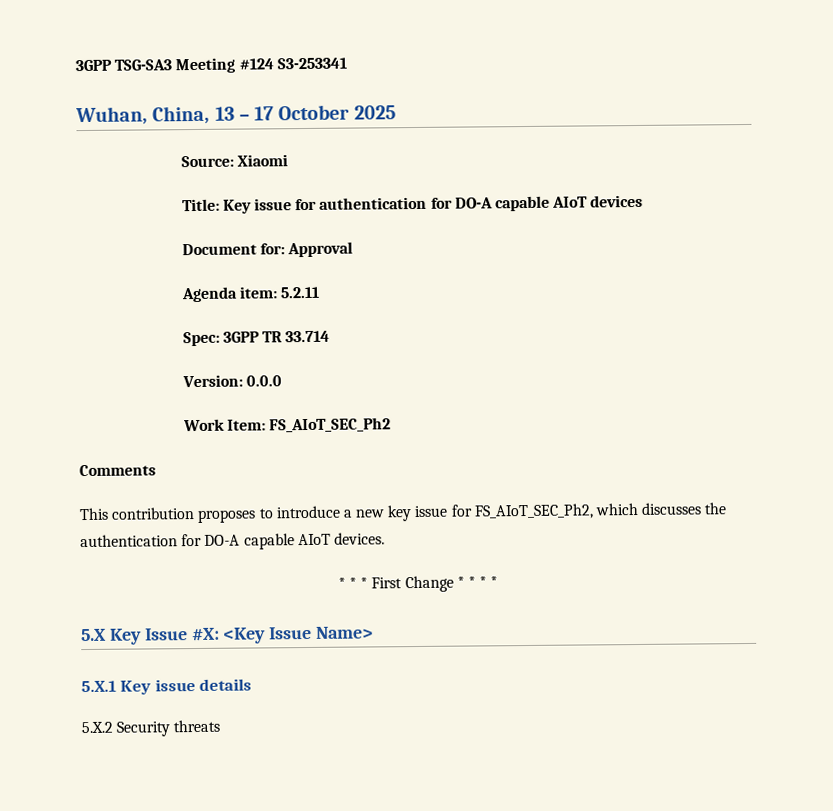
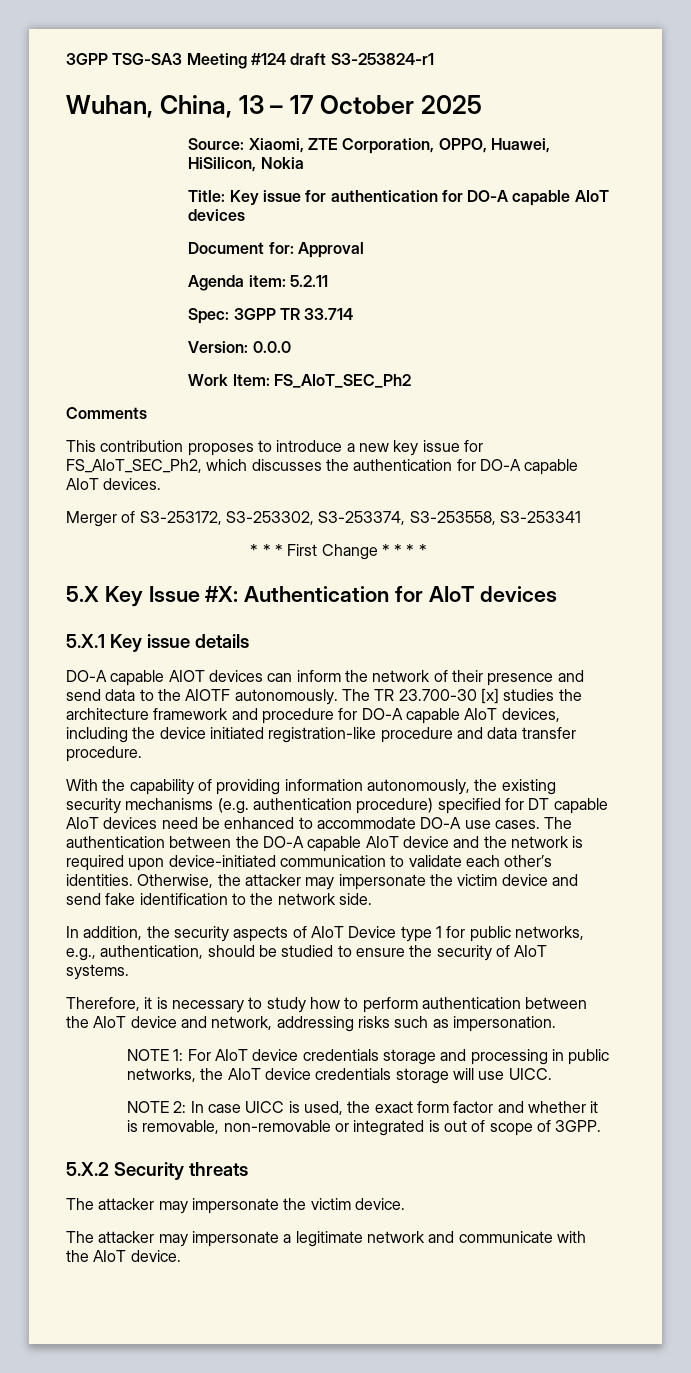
- 3GPP TSG-SA3 Meeting #124 S3-253341
+ 3GPP TSG-SA3 Meeting #124 draft S3-253824-r1
- Source: Xiaomi
+ Source: Xiaomi, ZTE Corporation, OPPO, Huawei, HiSilicon, Nokia
+ Merger of S3-253172, S3-253302, S3-253374, S3-253558, S3-253341
- 5.X Key Issue #X: <Key Issue Name>
+ 5.X Key Issue #X: Authentication for AIoT devices
+ DO-A capable AIOT devices can inform the network of their presence and send data to the AIOTF autonomously. The TR 23.700-30 [x] studies the architecture framework and procedure for DO-A capable AIoT devices, including the device initiated registration-like procedure and data transfer procedure.
+ With the capability of providing information autonomously, the existing security mechanisms (e.g. authentication procedure) specified for DT capable AIoT devices need be enhanced to accommodate DO-A use cases. The authentication between the DO-A capable AIoT device and the network is required upon device-initiated communication to validate each other’s identities. Otherwise, the attacker may impersonate the victim device and send fake identification to the network side.
+ In addition, the security aspects of AIoT Device type 1 for public networks, e.g., authentication, should be studied to ensure the security of AIoT systems.
+ Therefore, it is necessary to study how to perform authentication between the AIoT device and network, addressing risks such as impersonation.
+ NOTE 1: For AIoT device credentials storage and processing in public networks, the AIoT device credentials storage will use UICC.
+ NOTE 2: In case UICC is used, the exact form factor and whether it is removable, non-removable or integrated is out of scope of 3GPP.
  5.X.2 Security threats
+ The attacker may impersonate the victim device.
+ The attacker may impersonate a legitimate network and communicate with the AIoT device.

